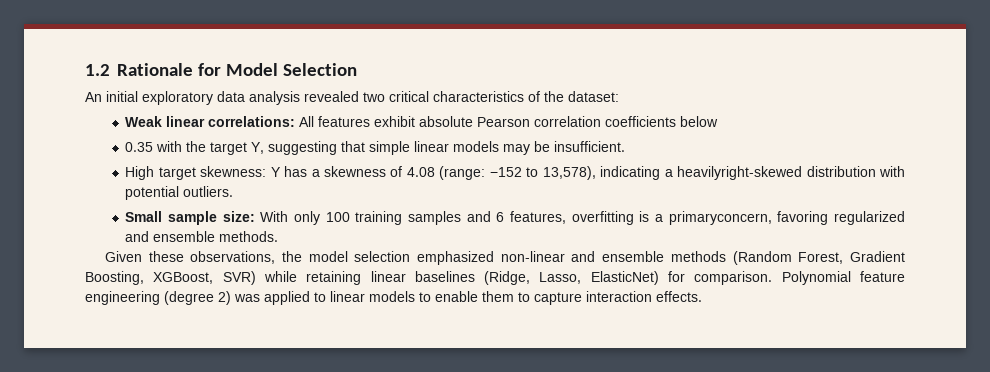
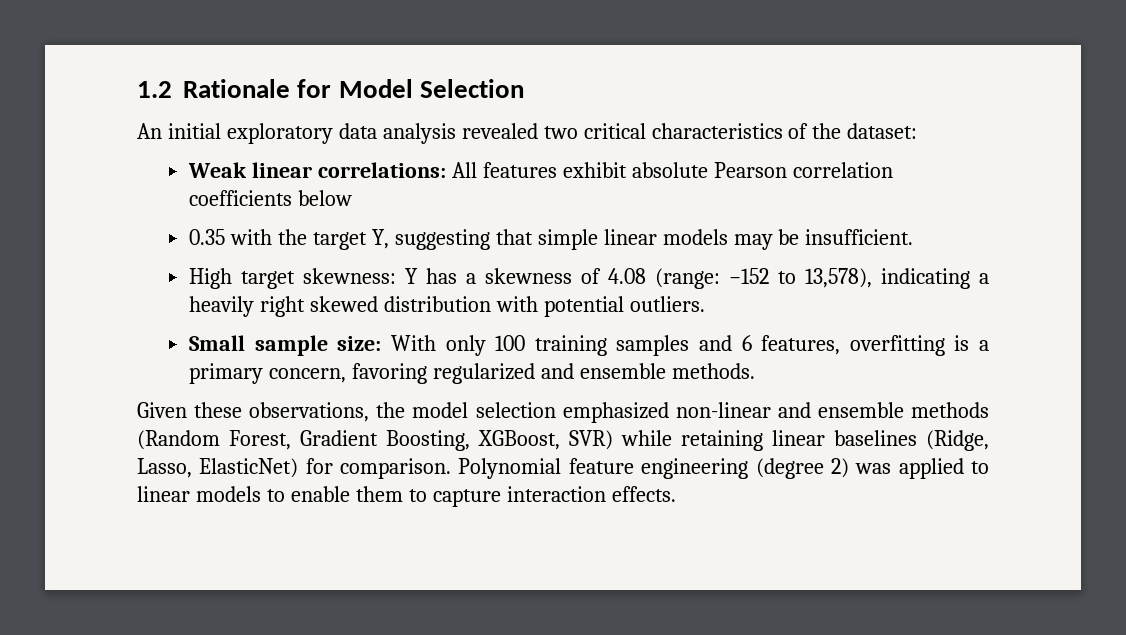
- High target skewness: Y has a skewness of 4.08 (range: −152 to 13,578), indicating a heavilyright-skewed distribution with potential outliers.
+ High target skewness: Y has a skewness of 4.08 (range: −152 to 13,578), indicating a heavily right skewed distribution with potential outliers.
- Small sample size: With only 100 training samples and 6 features, overfitting is a primaryconcern, favoring regularized and ensemble methods.
+ Small sample size: With only 100 training samples and 6 features, overfitting is a primary concern, favoring regularized and ensemble methods.

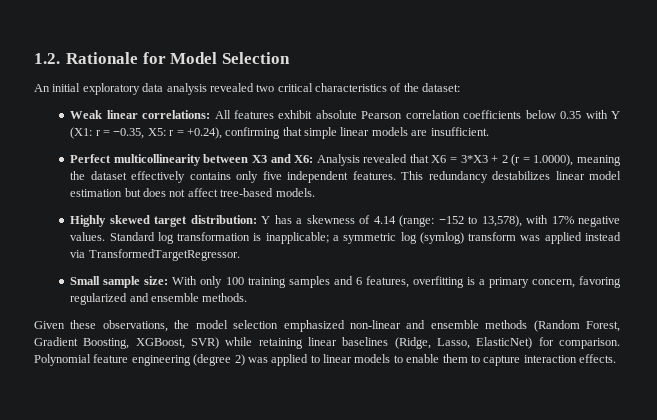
- 1.2 Rationale for Model Selection
+ 1.2. Rationale for Model Selection
- Weak linear correlations: All features exhibit absolute Pearson correlation coefficients below
- 0.35 with the target Y, suggesting that simple linear models may be insufficient.
+ Weak linear correlations: All features exhibit absolute Pearson correlation coefficients below 0.35 with Y (X1: r = −0.35, X5: r = +0.24), confirming that simple linear models are insufficient.
- High target skewness: Y has a skewness of 4.08 (range: −152 to 13,578), indicating a heavily right skewed distribution with potential outliers.
+ Perfect multicollinearity between X3 and X6: Analysis revealed that X6 = 3*X3 + 2 (r = 1.0000), meaning the dataset effectively contains only five independent features. This redundancy destabilizes linear model estimation but does not affect tree-based models.
+ Highly skewed target distribution: Y has a skewness of 4.14 (range: −152 to 13,578), with 17% negative values. Standard log transformation is inapplicable; a symmetric log (symlog) transform was applied instead via TransformedTargetRegressor.

